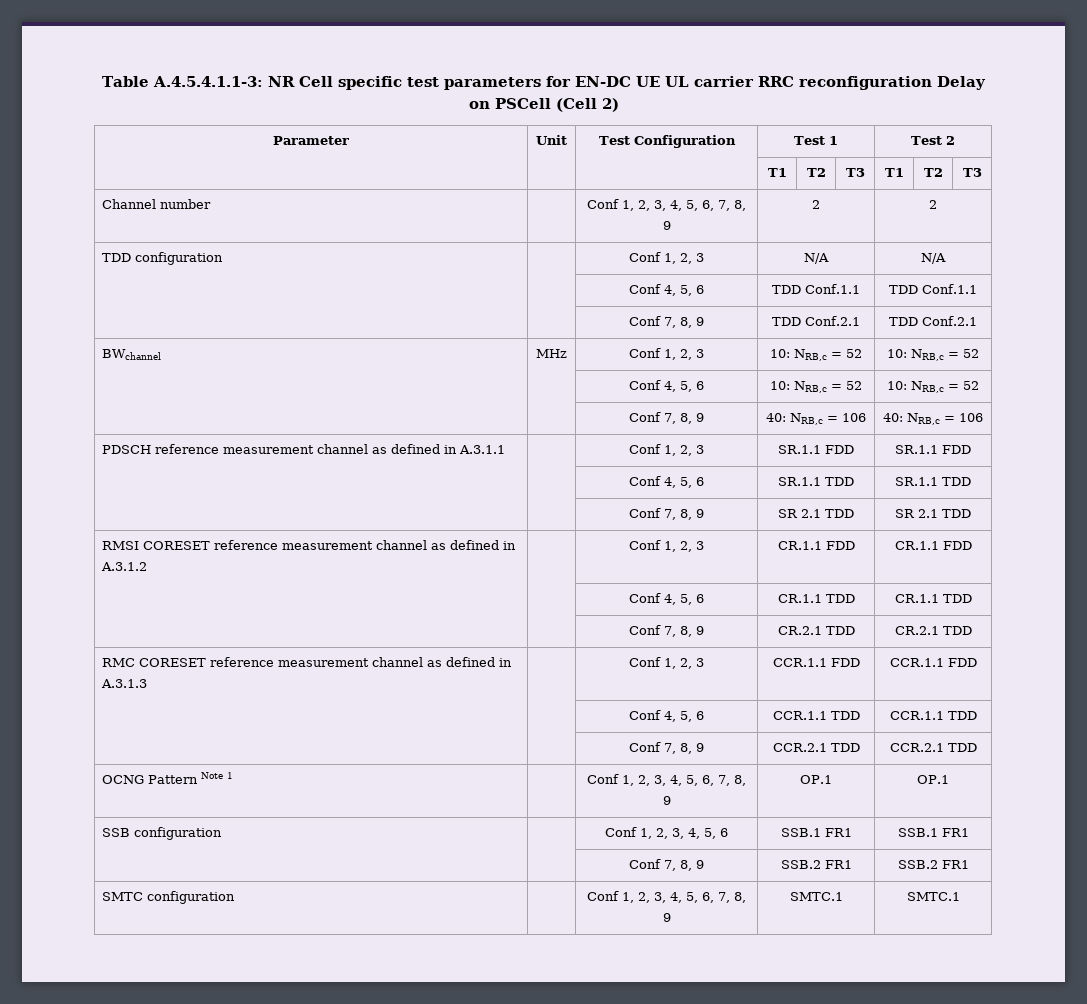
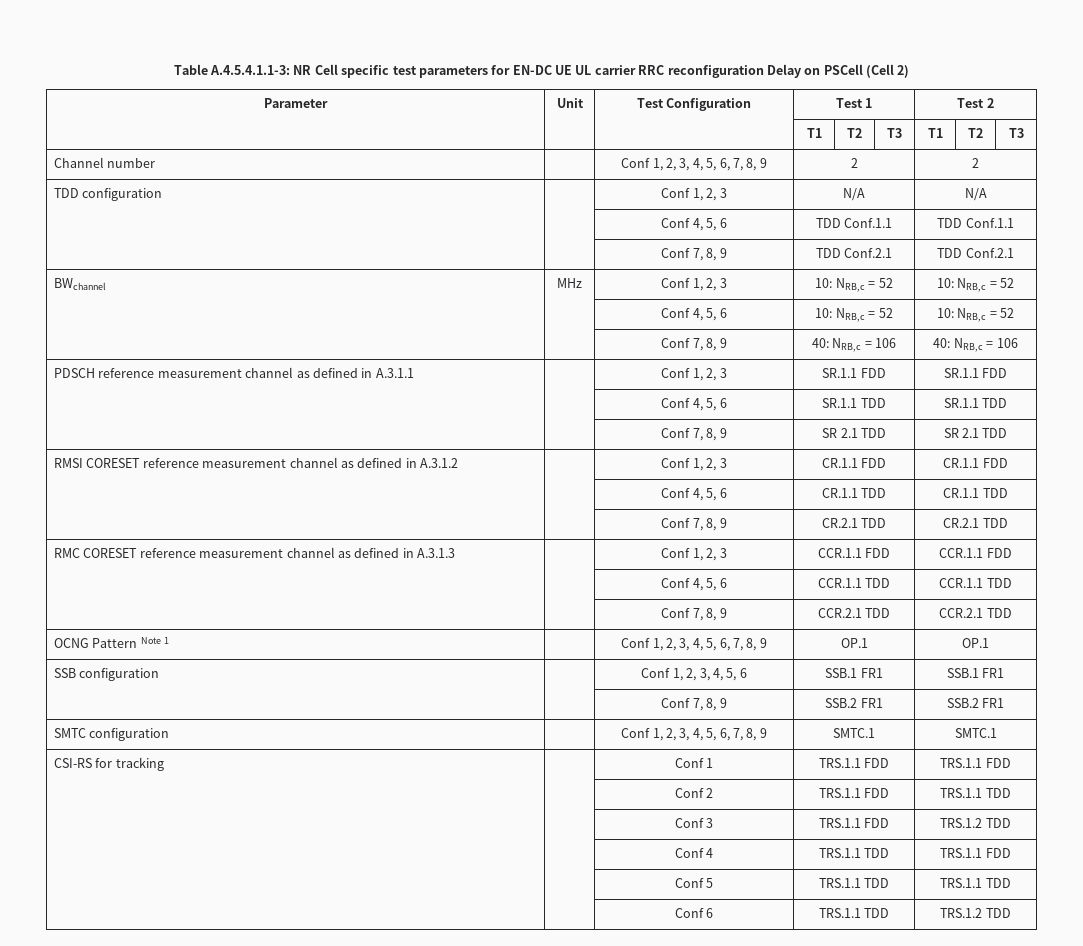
+ CSI-RS for tracking | | Conf 1 | TRS.1.1 FDD | TRS.1.1 FDD
+ | | Conf 2 | TRS.1.1 FDD | TRS.1.1 TDD
+ | | Conf 3 | TRS.1.1 FDD | TRS.1.2 TDD
+ | | Conf 4 | TRS.1.1 TDD | TRS.1.1 FDD
+ | | Conf 5 | TRS.1.1 TDD | TRS.1.1 TDD
+ | | Conf 6 | TRS.1.1 TDD | TRS.1.2 TDD

